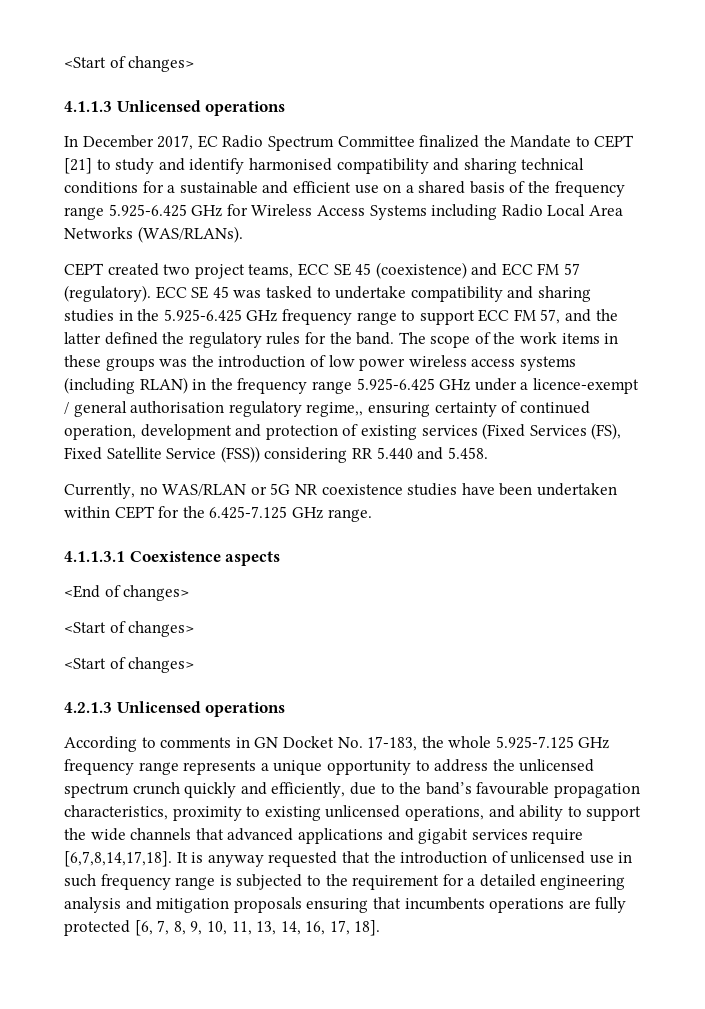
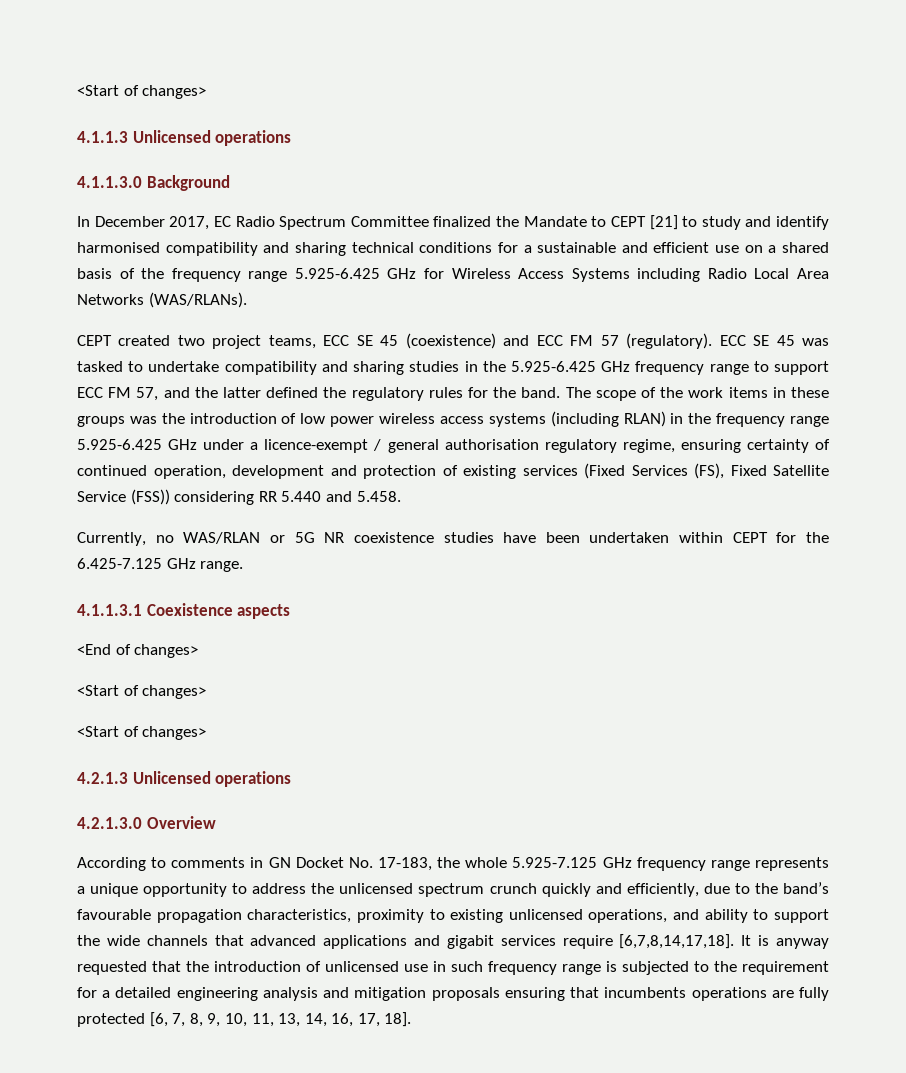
+ 4.1.1.3.0 Background
- The scope of the work items in these groups was the introduction of low power wireless access systems (including RLAN) in the frequency range 5.925-6.425 GHz under a licence-exempt / general authorisation regulatory regime,, ensuring certainty of continued operation, development and protection of existing services (Fixed Services (FS), Fixed Satellite Service (FSS)) considering RR 5.440 and 5.458.
+ The scope of the work items in these groups was the introduction of low power wireless access systems (including RLAN) in the frequency range 5.925-6.425 GHz under a licence-exempt / general authorisation regulatory regime, ensuring certainty of continued operation, development and protection of existing services (Fixed Services (FS), Fixed Satellite Service (FSS)) considering RR 5.440 and 5.458.
+ 4.2.1.3.0 Overview

